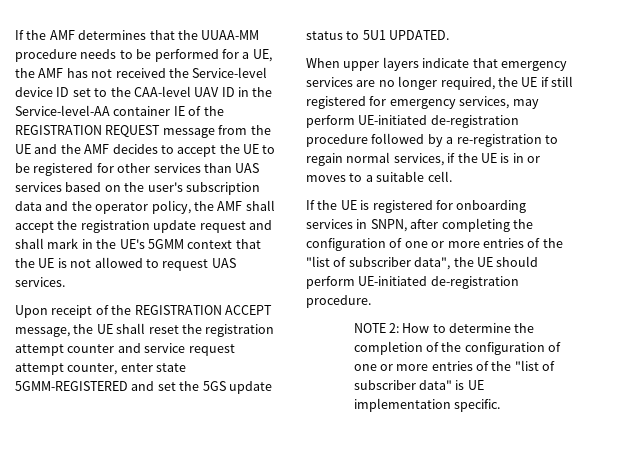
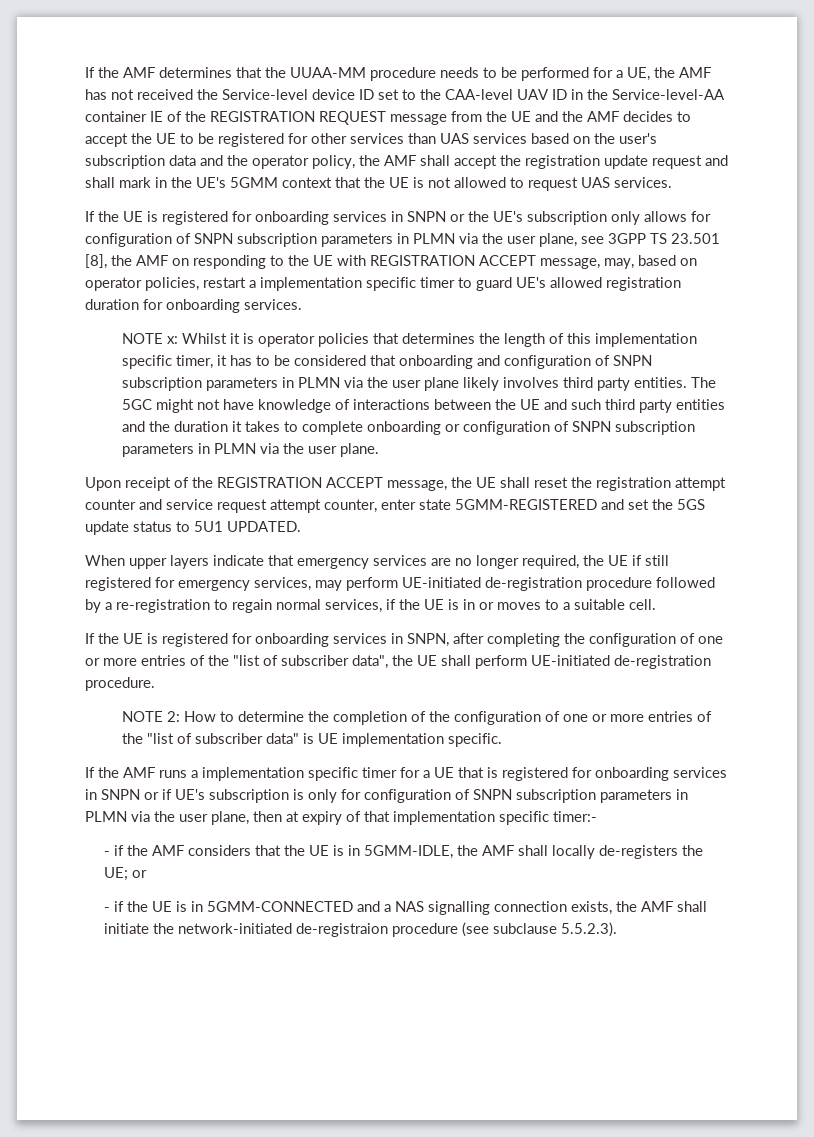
+ If the UE is registered for onboarding services in SNPN or the UE's subscription only allows for configuration of SNPN subscription parameters in PLMN via the user plane, see 3GPP TS 23.501 [8], the AMF on responding to the UE with REGISTRATION ACCEPT message, may, based on operator policies, restart a implementation specific timer to guard UE's allowed registration duration for onboarding services.
+ NOTE x: Whilst it is operator policies that determines the length of this implementation specific timer, it has to be considered that onboarding and configuration of SNPN subscription parameters in PLMN via the user plane likely involves third party entities. The 5GC might not have knowledge of interactions between the UE and such third party entities and the duration it takes to complete onboarding or configuration of SNPN subscription parameters in PLMN via the user plane.
- If the UE is registered for onboarding services in SNPN, after completing the configuration of one or more entries of the "list of subscriber data", the UE should perform UE-initiated de-registration procedure.
+ If the UE is registered for onboarding services in SNPN, after completing the configuration of one or more entries of the "list of subscriber data", the UE shall perform UE-initiated de-registration procedure.
+ If the AMF runs a implementation specific timer for a UE that is registered for onboarding services in SNPN or if UE's subscription is only for configuration of SNPN subscription parameters in PLMN via the user plane, then at expiry of that implementation specific timer:-
+ - if the AMF considers that the UE is in 5GMM-IDLE, the AMF shall locally de-registers the UE; or
+ - if the UE is in 5GMM-CONNECTED and a NAS signalling connection exists, the AMF shall initiate the network-initiated de-registraion procedure (see subclause 5.5.2.3).

